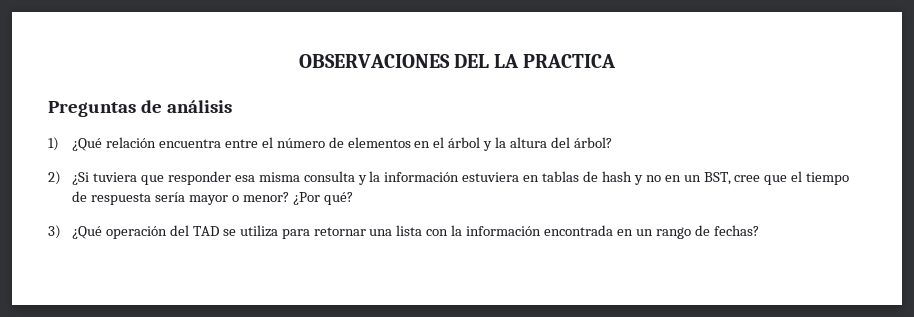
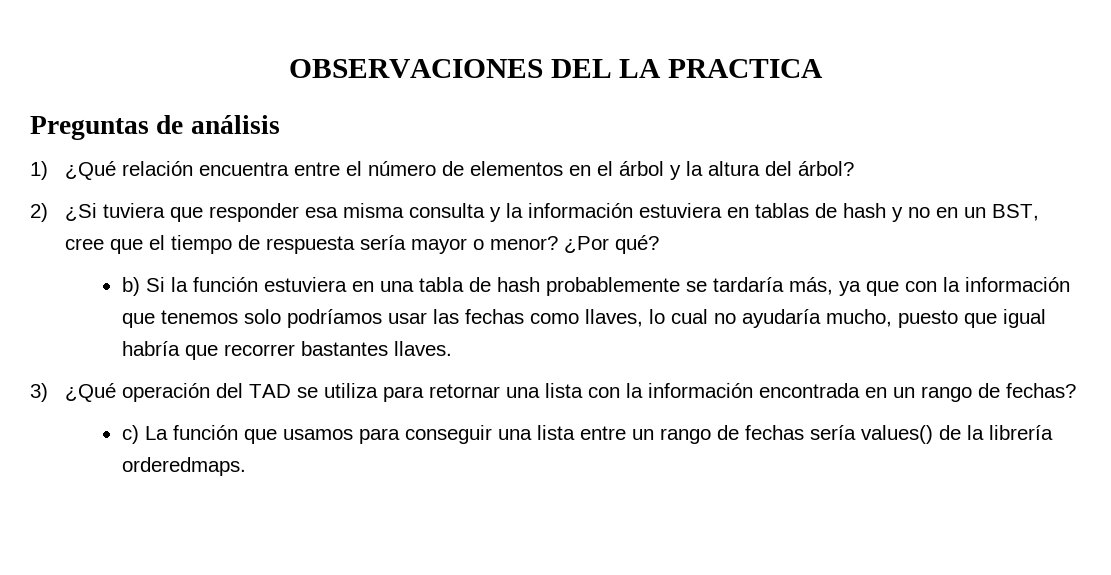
+ b) Si la función estuviera en una tabla de hash probablemente se tardaría más, ya que con la información que tenemos solo podríamos usar las fechas como llaves, lo cual no ayudaría mucho, puesto que igual habría que recorrer bastantes llaves.
+ c) La función que usamos para conseguir una lista entre un rango de fechas sería values() de la librería orderedmaps.

